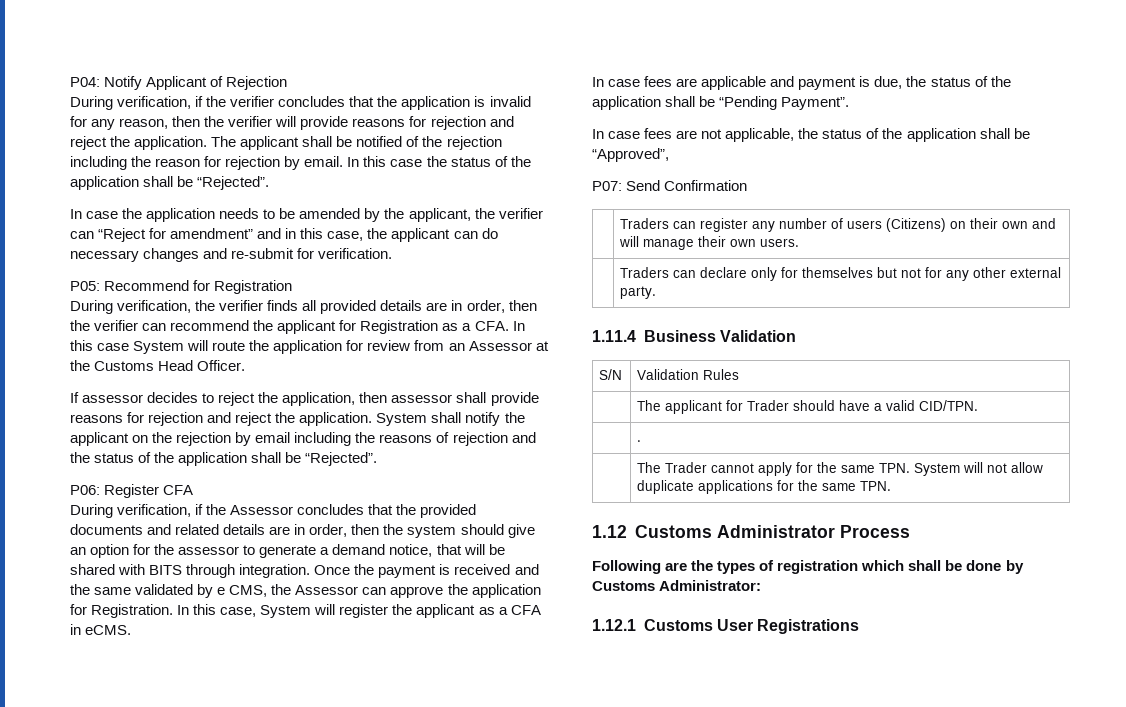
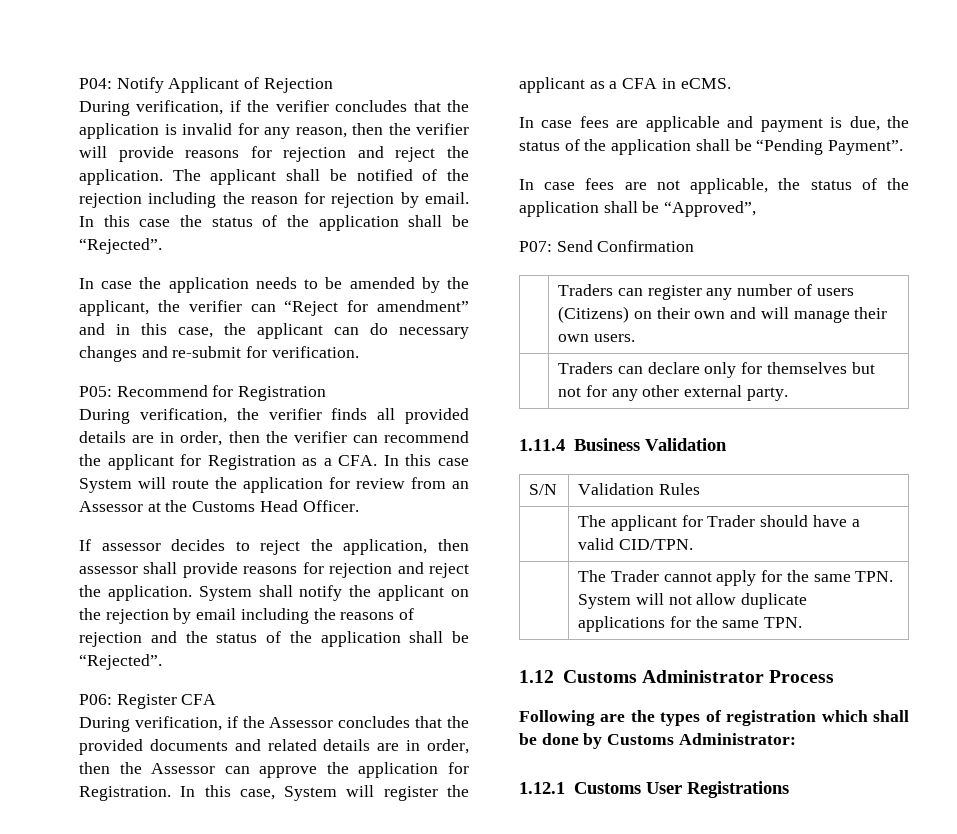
- During verification, if the Assessor concludes that the provided documents and related details are in order, then the system should give an option for the assessor to generate a demand notice, that will be shared with BITS through integration. Once the payment is received and the same validated by e CMS, the Assessor can approve the application for Registration.
+ During verification, if the Assessor concludes that the provided documents and related details are in order, then the Assessor can approve the application for Registration.
- | .

